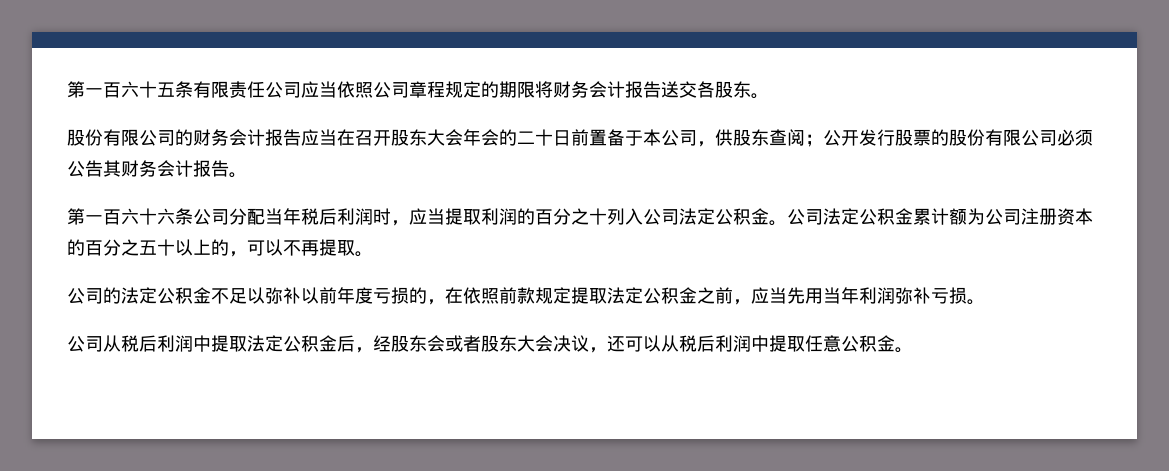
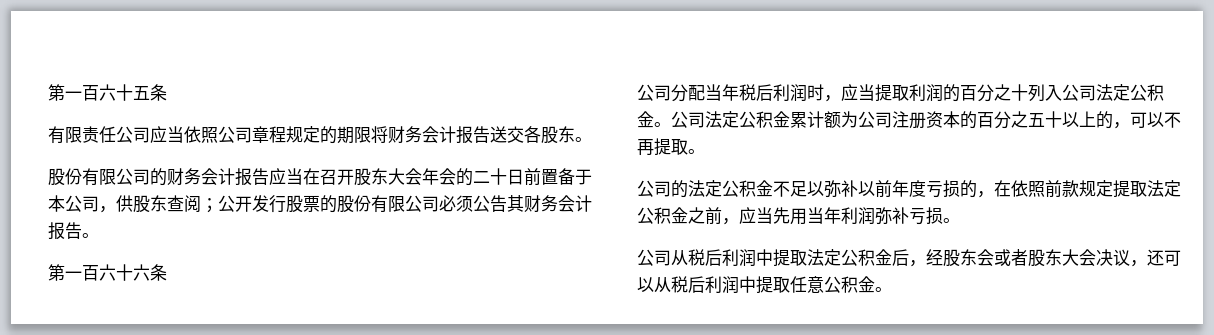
- 第一百六十五条有限责任公司应当依照公司章程规定的期限将财务会计报告送交各股东。
+ 第一百六十五条
+ 有限责任公司应当依照公司章程规定的期限将财务会计报告送交各股东。
- 第一百六十六条公司分配当年税后利润时，应当提取利润的百分之十列入公司法定公积金。
+ 第一百六十六条
+ 公司分配当年税后利润时，应当提取利润的百分之十列入公司法定公积金。

